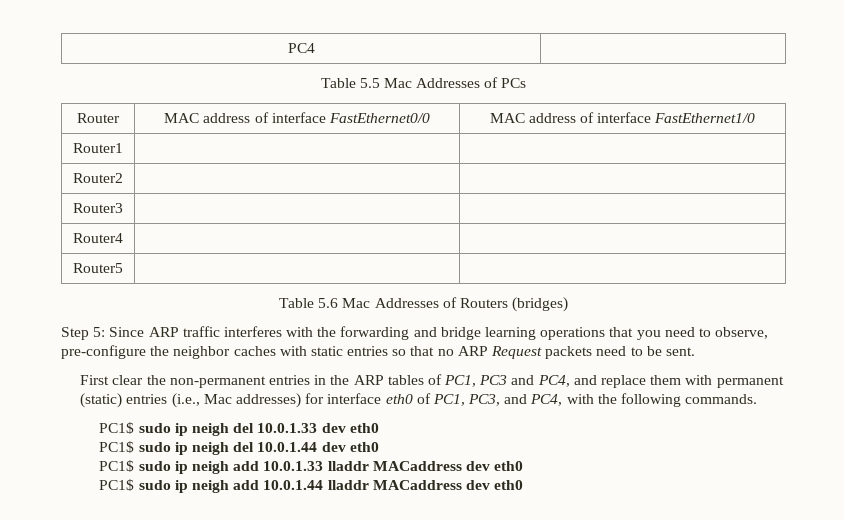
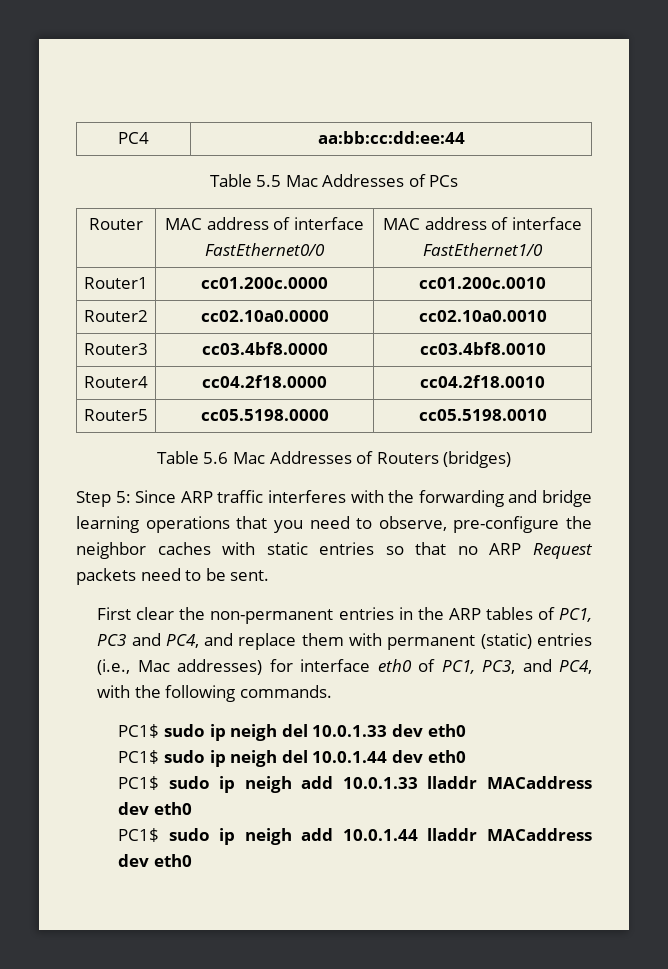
- PC4 |
+ PC4 | aa:bb:cc:dd:ee:44
- Router1 | |
+ Router1 | cc01.200c.0000 | cc01.200c.0010
- Router2 | |
+ Router2 | cc02.10a0.0000 | cc02.10a0.0010
- Router3 | |
+ Router3 | cc03.4bf8.0000 | cc03.4bf8.0010
- Router4 | |
+ Router4 | cc04.2f18.0000 | cc04.2f18.0010
- Router5 | |
+ Router5 | cc05.5198.0000 | cc05.5198.0010

